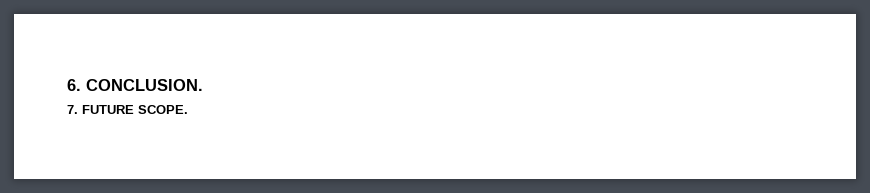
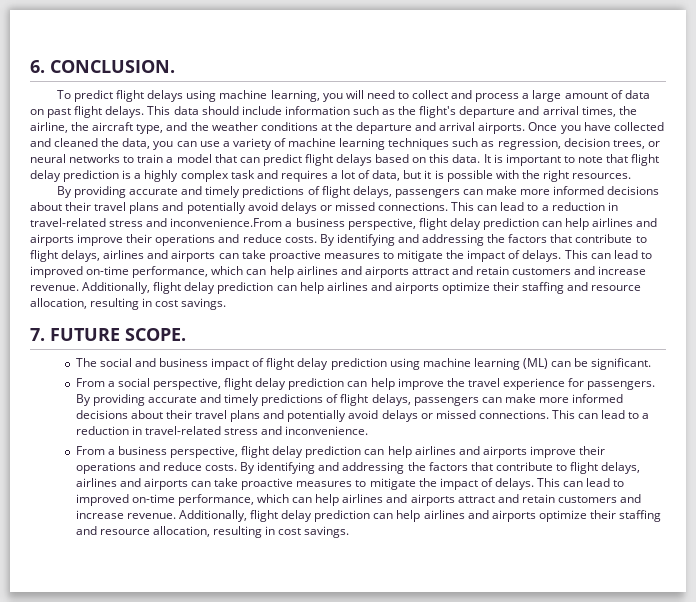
+ To predict flight delays using machine learning, you will need to collect and process a large amount of data on past flight delays. This data should include information such as the flight's departure and arrival times, the airline, the aircraft type, and the weather conditions at the departure and arrival airports. Once you have collected and cleaned the data, you can use a variety of machine learning techniques such as regression, decision trees, or neural networks to train a model that can predict flight delays based on this data. It is important to note that flight delay prediction is a highly complex task and requires a lot of data, but it is possible with the right resources.
+ By providing accurate and timely predictions of flight delays, passengers can make more informed decisions about their travel plans and potentially avoid delays or missed connections. This can lead to a reduction in travel-related stress and inconvenience.From a business perspective, flight delay prediction can help airlines and airports improve their operations and reduce costs. By identifying and addressing the factors that contribute to flight delays, airlines and airports can take proactive measures to mitigate the impact of delays. This can lead to improved on-time performance, which can help airlines and airports attract and retain customers and increase revenue. Additionally, flight delay prediction can help airlines and airports optimize their staffing and resource allocation, resulting in cost savings.
  7. FUTURE SCOPE.
+ The social and business impact of flight delay prediction using machine learning (ML) can be significant.
+ From a social perspective, flight delay prediction can help improve the travel experience for passengers. By providing accurate and timely predictions of flight delays, passengers can make more informed decisions about their travel plans and potentially avoid delays or missed connections. This can lead to a reduction in travel-related stress and inconvenience.
+ From a business perspective, flight delay prediction can help airlines and airports improve their operations and reduce costs. By identifying and addressing the factors that contribute to flight delays, airlines and airports can take proactive measures to mitigate the impact of delays. This can lead to improved on-time performance, which can help airlines and airports attract and retain customers and increase revenue. Additionally, flight delay prediction can help airlines and airports optimize their staffing and resource allocation, resulting in cost savings.

